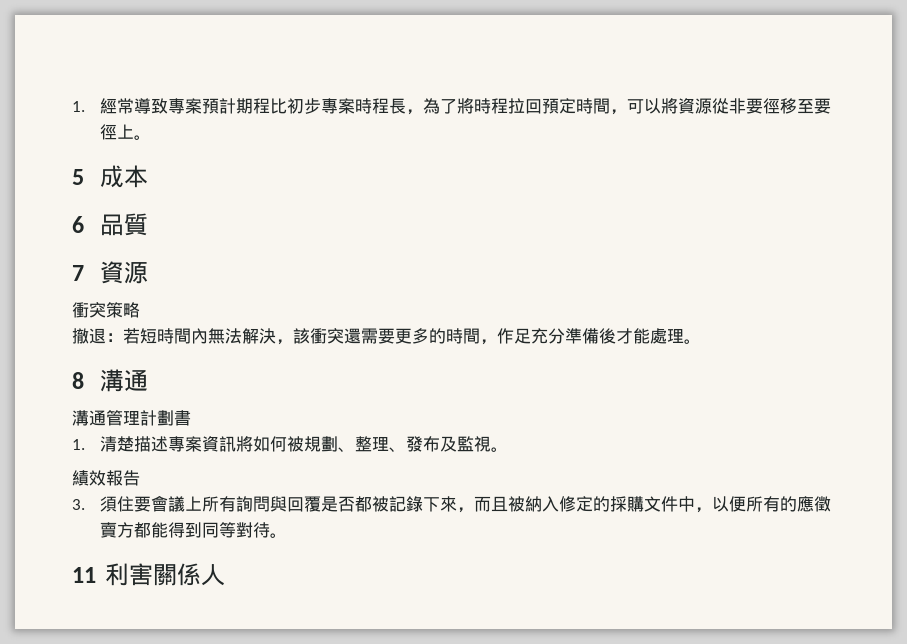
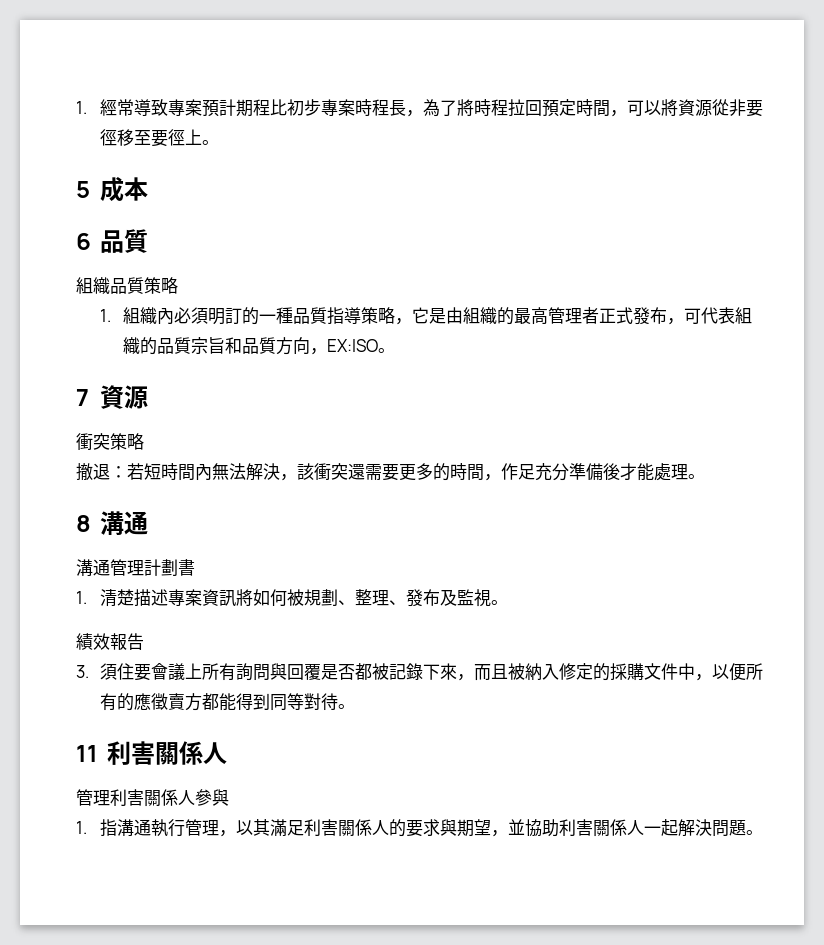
+ 組織品質策略
+ 1.組織內必須明訂的一種品質指導策略，它是由組織的最高管理者正式發布，可代表組織的品質宗旨和品質方向，EX:ISO。
+ 管理利害關係人參與
+ 1.指溝通執行管理，以其滿足利害關係人的要求與期望，並協助利害關係人一起解決問題。

